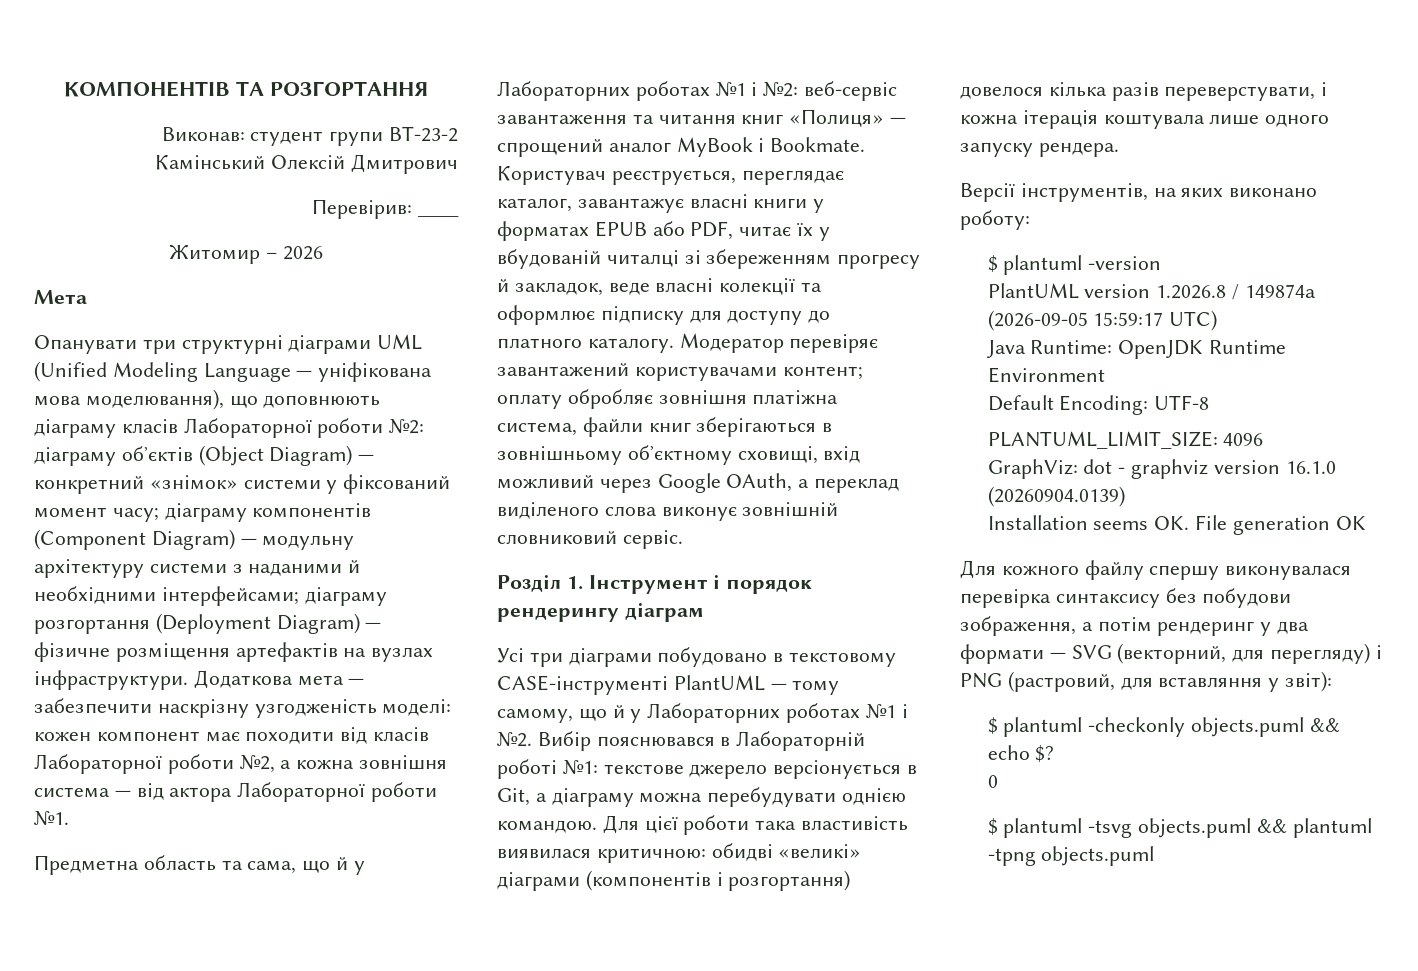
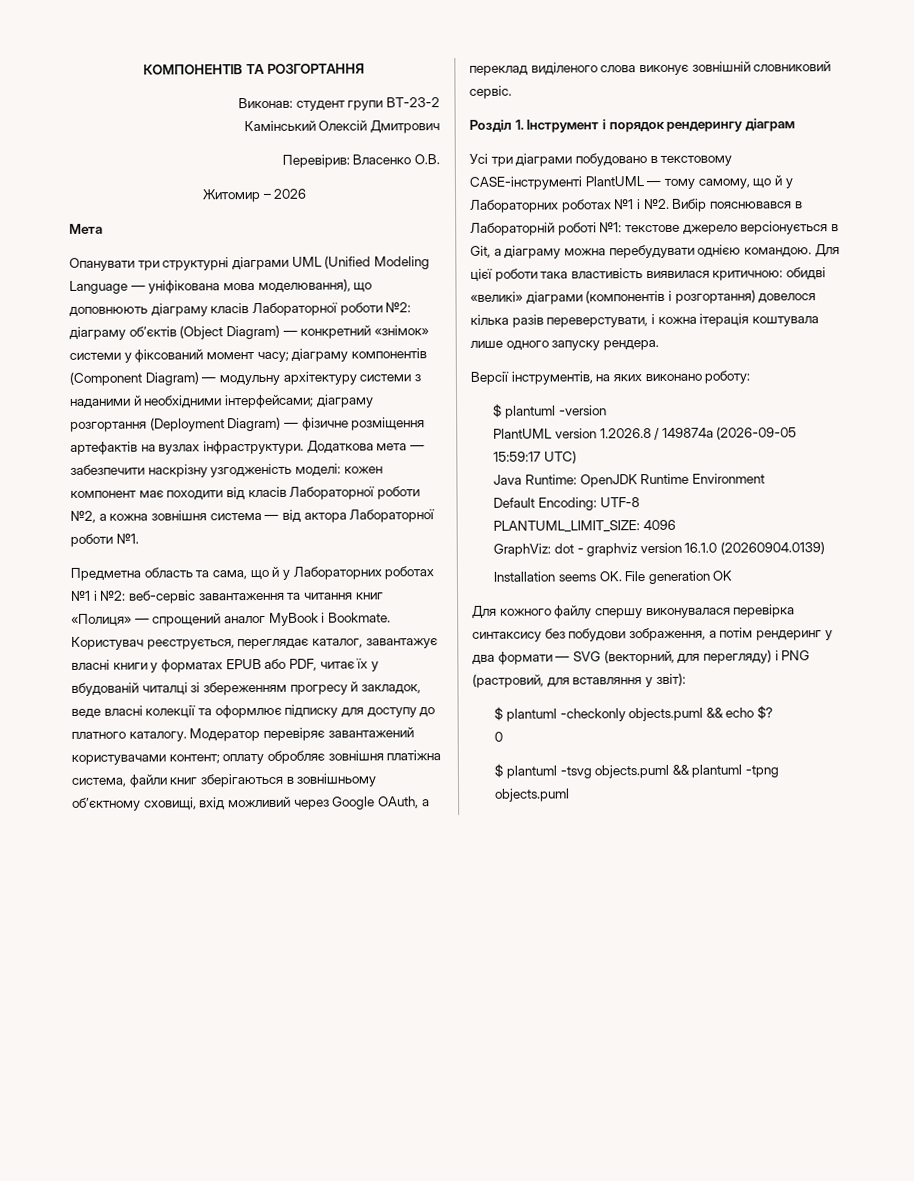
- Перевірив: ____
+ Перевірив: Власенко О.В.

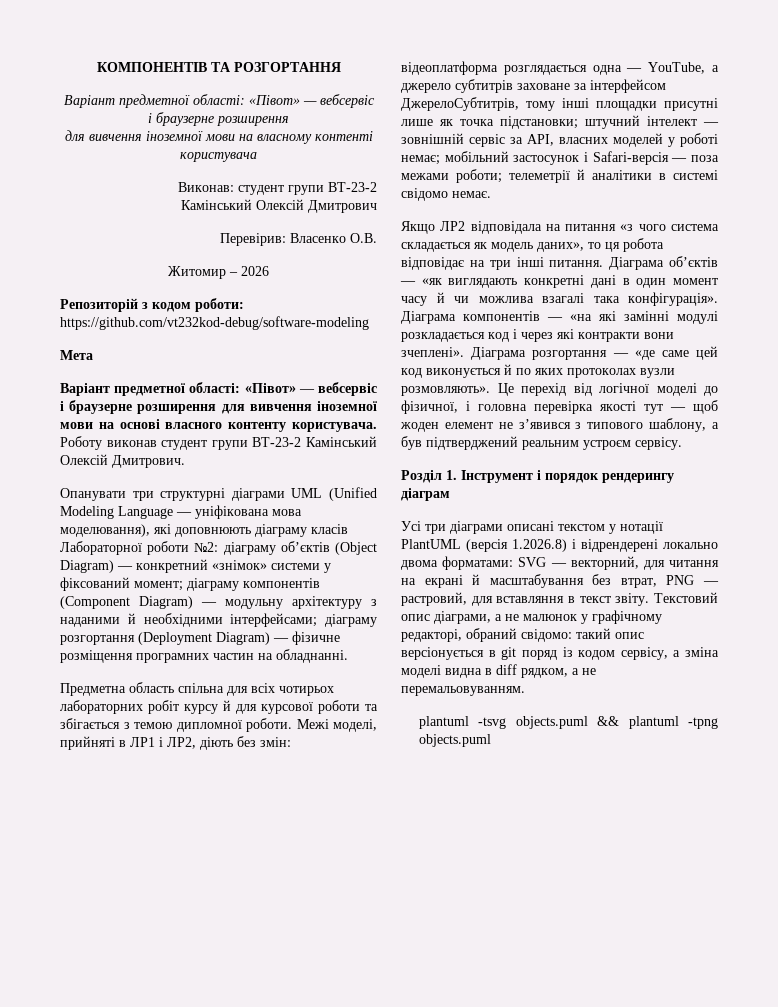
  КОМПОНЕНТІВ ТА РОЗГОРТАННЯ
+ Варіант предметної області: «Півот» — вебсервіс і браузерне розширення
+ для вивчення іноземної мови на власному контенті користувача
+ Репозиторій з кодом роботи: https://github.com/vt232kod-debug/software-modeling
  Мета
+ Варіант предметної області: «Півот» — вебсервіс і браузерне розширення для вивчення іноземної мови на основі власного контенту користувача. Роботу виконав студент групи ВТ-23-2 Камінський Олексій Дмитрович.
- Опанувати три структурні діаграми UML (Unified Modeling Language — уніфікована мова моделювання), що доповнюють діаграму класів Лабораторної роботи №2: діаграму обʼєктів (Object Diagram) — конкретний «знімок» системи у фіксований момент часу; діаграму компонентів (Component Diagram) — модульну архітектуру системи з наданими й необхідними інтерфейсами; діаграму розгортання (Deployment Diagram) — фізичне розміщення артефактів на вузлах інфраструктури. Додаткова мета — забезпечити наскрізну узгодженість моделі: кожен компонент має походити від класів Лабораторної роботи №2, а кожна зовнішня система — від актора Лабораторної роботи №1.
- Предметна область та сама, що й у Лабораторних роботах №1 і №2: веб-сервіс завантаження та читання книг «Полиця» — спрощений аналог MyBook і Bookmate. Користувач реєструється, переглядає каталог, завантажує власні книги у форматах EPUB або PDF, читає їх у вбудованій читалці зі збереженням прогресу й закладок, веде власні колекції та оформлює підписку для доступу до платного каталогу. Модератор перевіряє завантажений користувачами контент; оплату обробляє зовнішня платіжна система, файли книг зберігаються в зовнішньому обʼєктному сховищі, вхід можливий через Google OAuth, а переклад виділеного слова виконує зовнішній словниковий сервіс.
+ Опанувати три структурні діаграми UML (Unified Modeling Language — уніфікована мова моделювання), які доповнюють діаграму класів Лабораторної роботи №2: діаграму обʼєктів (Object Diagram) — конкретний «знімок» системи у фіксований момент; діаграму компонентів (Component Diagram) — модульну архітектуру з наданими й необхідними інтерфейсами; діаграму розгортання (Deployment Diagram) — фізичне розміщення програмних частин на обладнанні.
+ Предметна область спільна для всіх чотирьох лабораторних робіт курсу й для курсової роботи та збігається з темою дипломної роботи. Межі моделі, прийняті в ЛР1 і ЛР2, діють без змін: відеоплатформа розглядається одна — YouTube, а джерело субтитрів заховане за інтерфейсом ДжерелоСубтитрів, тому інші площадки присутні лише як точка підстановки; штучний інтелект — зовнішній сервіс за API, власних моделей у роботі немає; мобільний застосунок і Safari-версія — поза межами роботи; телеметрії й аналітики в системі свідомо немає.
+ Якщо ЛР2 відповідала на питання «з чого система складається як модель даних», то ця робота відповідає на три інші питання. Діаграма обʼєктів — «як виглядають конкретні дані в один момент часу й чи можлива взагалі така конфігурація». Діаграма компонентів — «на які замінні модулі розкладається код і через які контракти вони зчеплені». Діаграма розгортання — «де саме цей код виконується й по яких протоколах вузли розмовляють». Це перехід від логічної моделі до фізичної, і головна перевірка якості тут — щоб жоден елемент не зʼявився з типового шаблону, а був підтверджений реальним устроєм сервісу.
- Усі три діаграми побудовано в текстовому CASE-інструменті PlantUML — тому самому, що й у Лабораторних роботах №1 і №2. Вибір пояснювався в Лабораторній роботі №1: текстове джерело версіонується в Git, а діаграму можна перебудувати однією командою. Для цієї роботи така властивість виявилася критичною: обидві «великі» діаграми (компонентів і розгортання) довелося кілька разів переверстувати, і кожна ітерація коштувала лише одного запуску рендера.
- Версії інструментів, на яких виконано роботу:
- $ plantuml -version
- PlantUML version 1.2026.8 / 149874a (2026-09-05 15:59:17 UTC)
- Java Runtime: OpenJDK Runtime Environment
- Default Encoding: UTF-8
- PLANTUML_LIMIT_SIZE: 4096
- GraphViz: dot - graphviz version 16.1.0 (20260904.0139)
- Installation seems OK. File generation OK
- Для кожного файлу спершу виконувалася перевірка синтаксису без побудови зображення, а потім рендеринг у два формати — SVG (векторний, для перегляду) і PNG (растровий, для вставляння у звіт):
- $ plantuml -checkonly objects.puml && echo $?
- 0
- $ plantuml -tsvg objects.puml && plantuml -tpng objects.puml
+ Усі три діаграми описані текстом у нотації PlantUML (версія 1.2026.8) і відрендерені локально двома форматами: SVG — векторний, для читання на екрані й масштабування без втрат, PNG — растровий, для вставляння в текст звіту. Текстовий опис діаграми, а не малюнок у графічному редакторі, обраний свідомо: такий опис версіонується в git поряд із кодом сервісу, а зміна моделі видна в diff рядком, а не перемальовуванням.
+ plantuml -tsvg objects.puml && plantuml -tpng objects.puml

